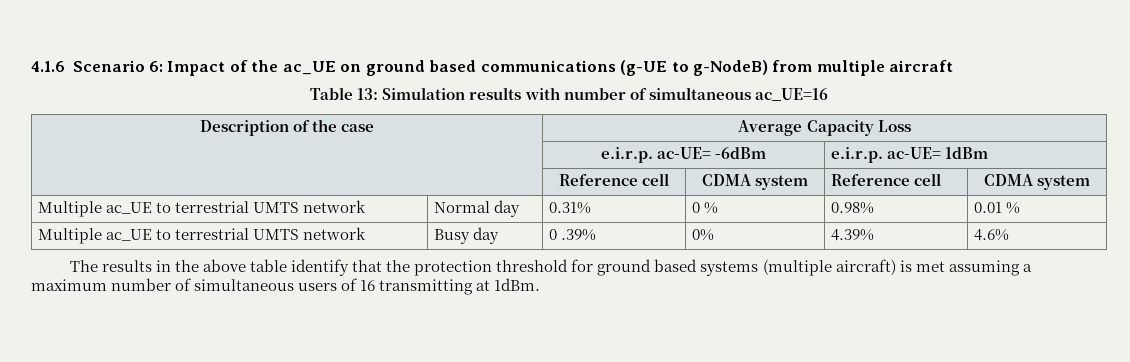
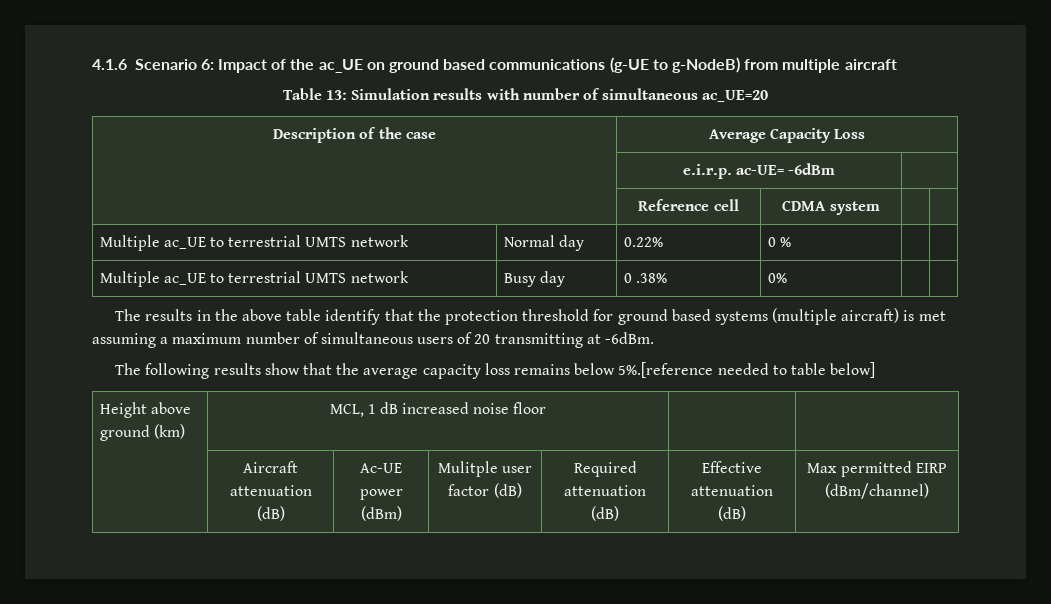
- Table 13: Simulation results with number of simultaneous ac_UE=16
+ Table 13: Simulation results with number of simultaneous ac_UE=20
- | e.i.r.p. ac-UE= -6dBm | e.i.r.p. ac-UE= 1dBm
+ | e.i.r.p. ac-UE= -6dBm |
- | Reference cell | CDMA system | Reference cell | CDMA system
+ | Reference cell | CDMA system | |
- Multiple ac_UE to terrestrial UMTS network | Normal day | 0.31% | 0 % | 0.98% | 0.01 %
+ Multiple ac_UE to terrestrial UMTS network | Normal day | 0.22% | 0 % | |
- Multiple ac_UE to terrestrial UMTS network | Busy day | 0 .39% | 0% | 4.39% | 4.6%
+ Multiple ac_UE to terrestrial UMTS network | Busy day | 0 .38% | 0% | |
- The results in the above table identify that the protection threshold for ground based systems (multiple aircraft) is met assuming a maximum number of simultaneous users of 16 transmitting at 1dBm.
+ The results in the above table identify that the protection threshold for ground based systems (multiple aircraft) is met assuming a maximum number of simultaneous users of 20 transmitting at -6dBm.
+ The following results show that the average capacity loss remains below 5%.[reference needed to table below]
+ Height above ground (km) | MCL, 1 dB increased noise floor | |
+ | Aircraft attenuation (dB) | Ac-UE power (dBm) | Mulitple user factor (dB) | Required attenuation (dB) | Effective attenuation (dB) | Max permitted EIRP (dBm/channel)

